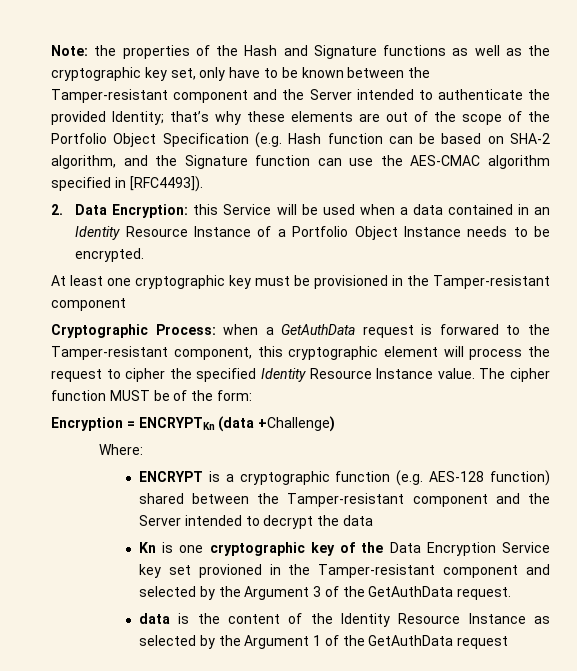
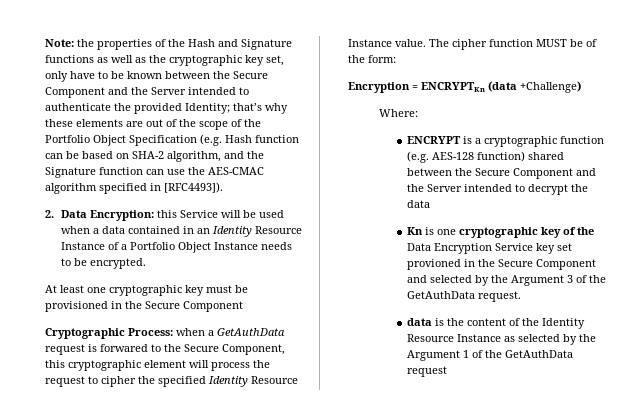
- the properties of the Hash and Signature functions as well as the cryptographic key set, only have to be known between the Tamper-resistant component and the Server intended to authenticate the provided Identity;
+ the properties of the Hash and Signature functions as well as the cryptographic key set, only have to be known between the Secure Component and the Server intended to authenticate the provided Identity;
- At least one cryptographic key must be provisioned in the Tamper-resistant component
+ At least one cryptographic key must be provisioned in the Secure Component
- Cryptographic Process: when a GetAuthData request is forwared to the Tamper-resistant component, this cryptographic element will process the request to cipher the specified Identity Resource Instance value.
+ Cryptographic Process: when a GetAuthData request is forwared to the Secure Component, this cryptographic element will process the request to cipher the specified Identity Resource Instance value.
- ENCRYPT is a cryptographic function (e.g. AES-128 function) shared between the Tamper-resistant component and the Server intended to decrypt the data
+ ENCRYPT is a cryptographic function (e.g. AES-128 function) shared between the Secure Component and the Server intended to decrypt the data
- Kn is one cryptographic key of the Data Encryption Service key set provioned in the Tamper-resistant component and selected by the Argument 3 of the GetAuthData request.
+ Kn is one cryptographic key of the Data Encryption Service key set provioned in the Secure Component and selected by the Argument 3 of the GetAuthData request.

